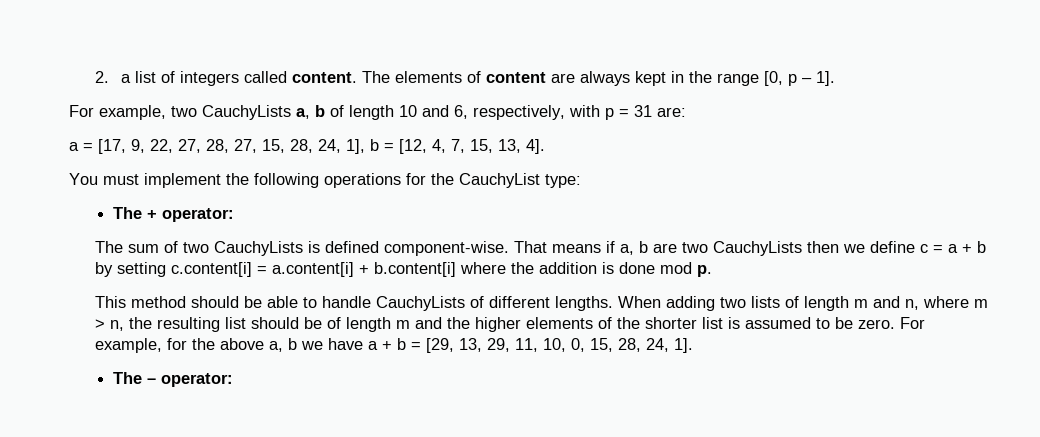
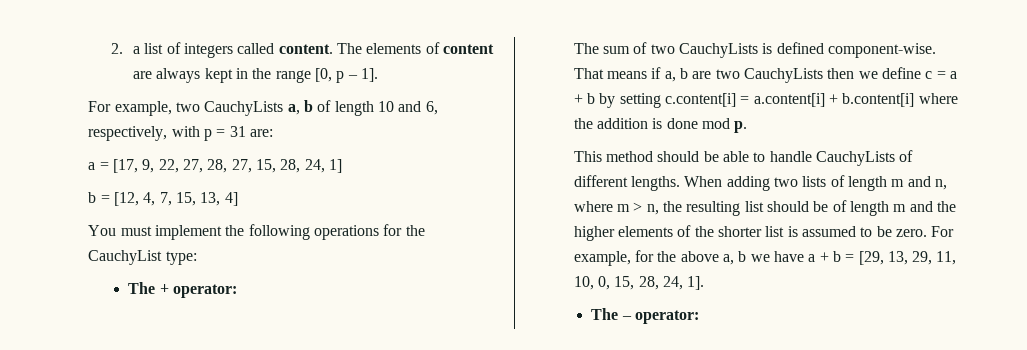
- a = [17, 9, 22, 27, 28, 27, 15, 28, 24, 1], b = [12, 4, 7, 15, 13, 4].
+ a = [17, 9, 22, 27, 28, 27, 15, 28, 24, 1]
+ b = [12, 4, 7, 15, 13, 4]

